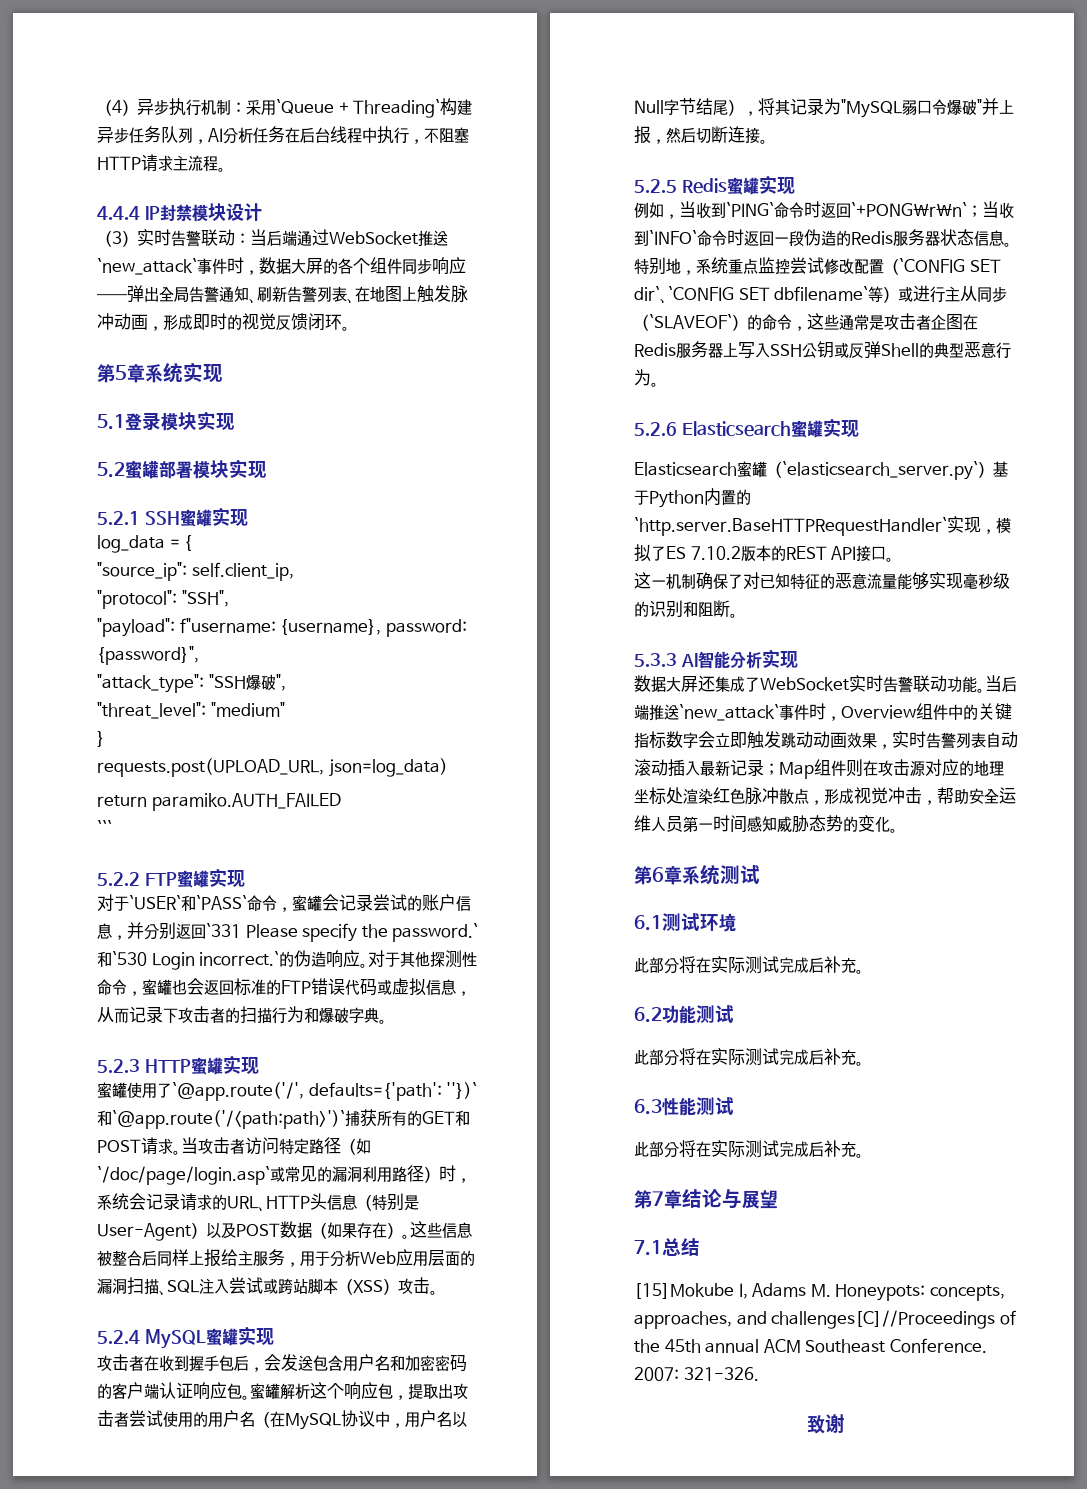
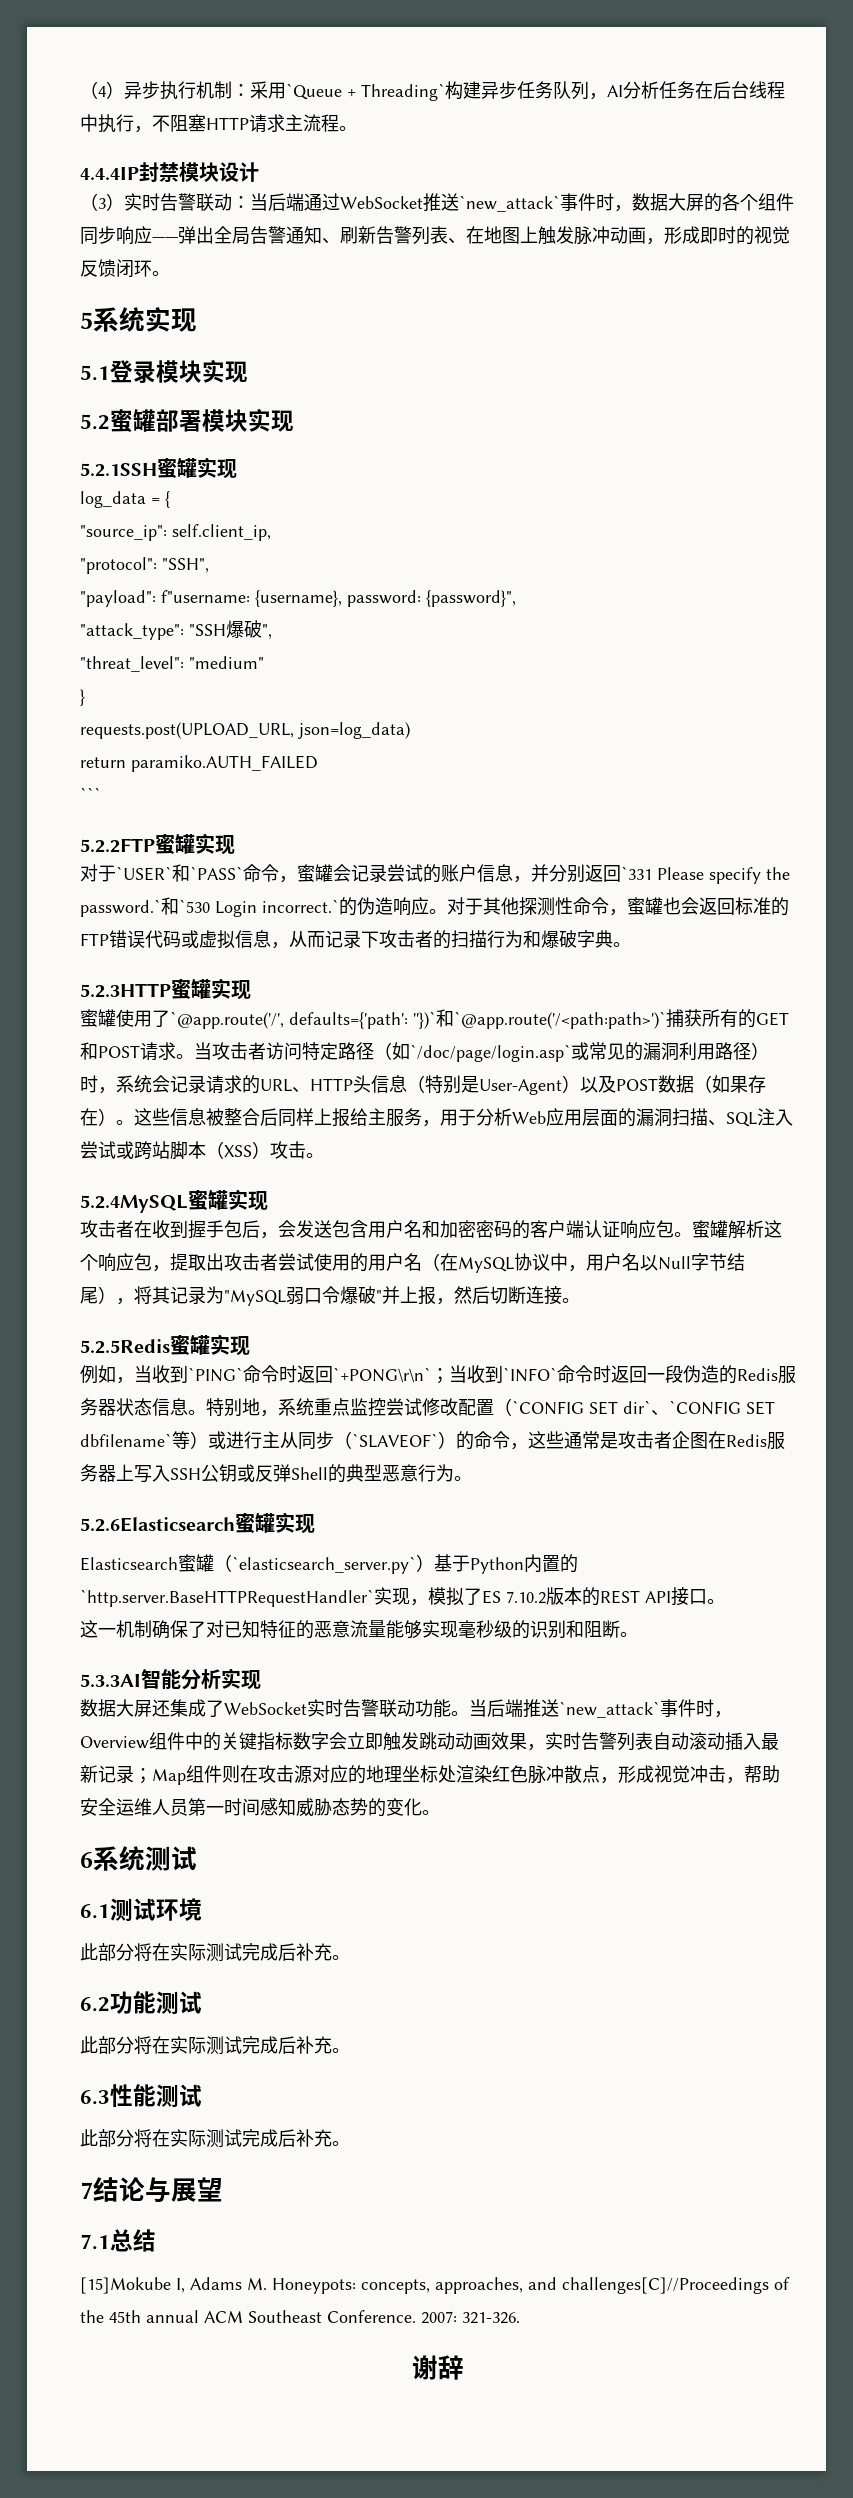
- 4.4.4 IP封禁模块设计
+ 4.4.4IP封禁模块设计
- 第5章系统实现
+ 5系统实现
- 5.2.1 SSH蜜罐实现
+ 5.2.1SSH蜜罐实现
- 5.2.2 FTP蜜罐实现
+ 5.2.2FTP蜜罐实现
- 5.2.3 HTTP蜜罐实现
+ 5.2.3HTTP蜜罐实现
- 5.2.4 MySQL蜜罐实现
+ 5.2.4MySQL蜜罐实现
- 5.2.5 Redis蜜罐实现
+ 5.2.5Redis蜜罐实现
- 5.2.6 Elasticsearch蜜罐实现
+ 5.2.6Elasticsearch蜜罐实现
- 5.3.3 AI智能分析实现
+ 5.3.3AI智能分析实现
- 第6章系统测试
+ 6系统测试
- 第7章结论与展望
+ 7结论与展望
- 致谢
+ 谢辞

